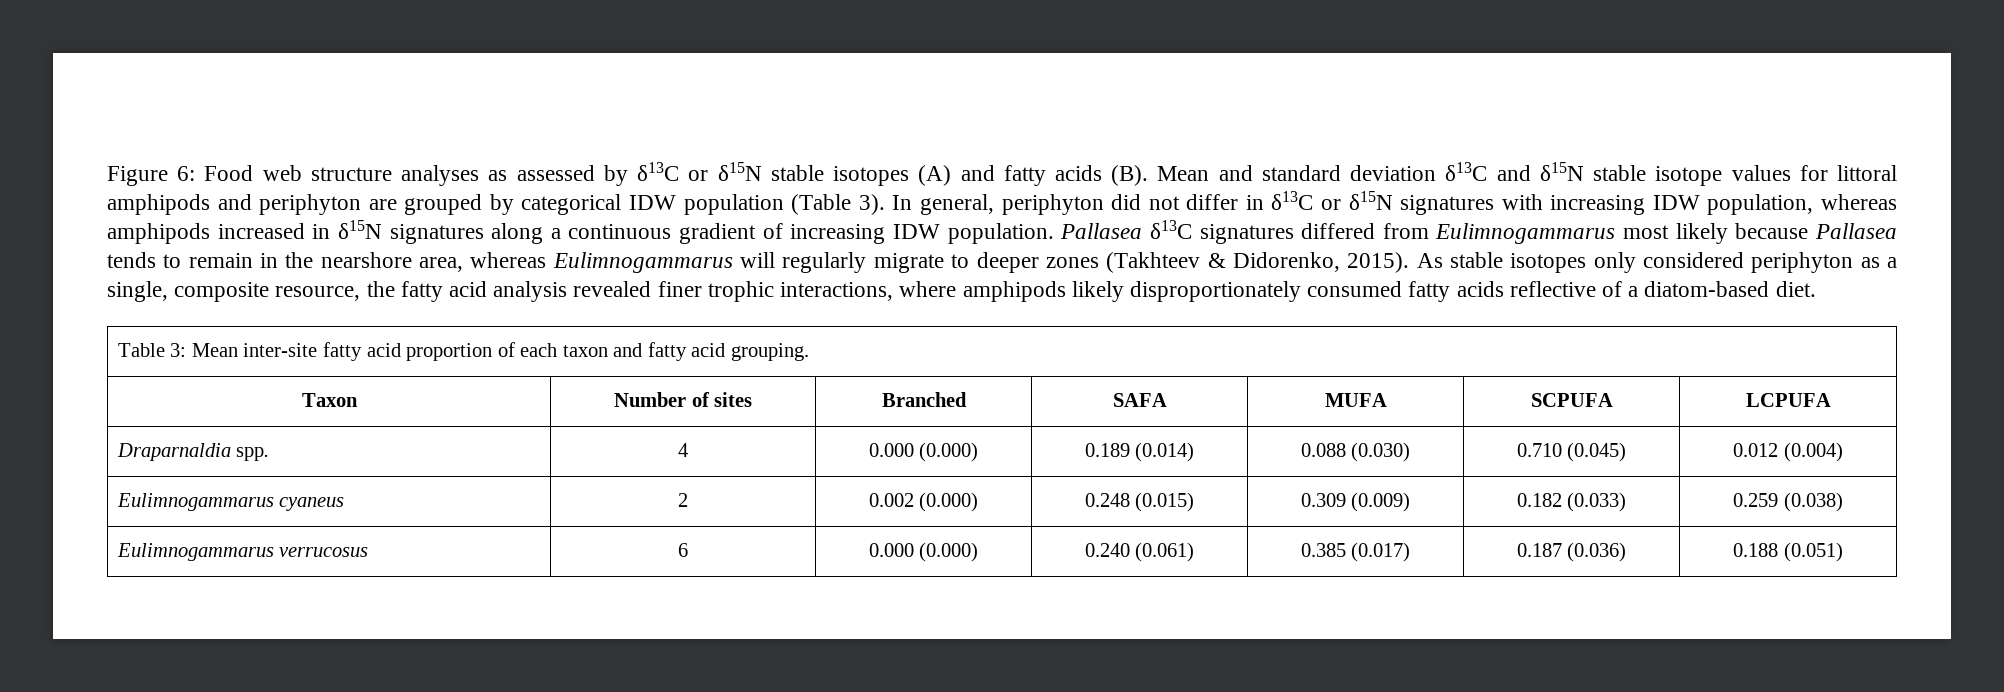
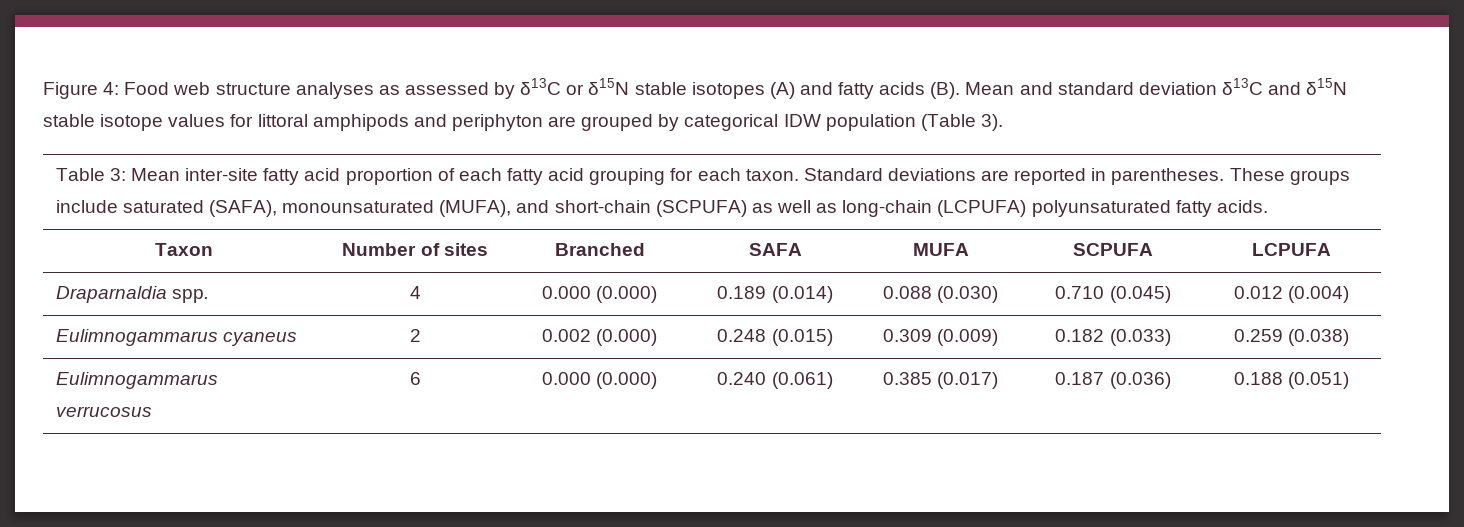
- Figure 6: Food web structure analyses as assessed by δ13C or δ15N stable isotopes (A) and fatty acids (B). Mean and standard deviation δ13C and δ15N stable isotope values for littoral amphipods and periphyton are grouped by categorical IDW population (Table 3). In general, periphyton did not differ in δ13C or δ15N signatures with increasing IDW population, whereas amphipods increased in δ15N signatures along a continuous gradient of increasing IDW population. Pallasea δ13C signatures differed from Eulimnogammarus most likely because Pallasea tends to remain in the nearshore area, whereas Eulimnogammarus will regularly migrate to deeper zones (Takhteev & Didorenko, 2015). As stable isotopes only considered periphyton as a single, composite resource, the fatty acid analysis revealed finer trophic interactions, where amphipods likely disproportionately consumed fatty acids reflective of a diatom-based diet.
+ Figure 4: Food web structure analyses as assessed by δ13C or δ15N stable isotopes (A) and fatty acids (B). Mean and standard deviation δ13C and δ15N stable isotope values for littoral amphipods and periphyton are grouped by categorical IDW population (Table 3).
- Table 3: Mean inter-site fatty acid proportion of each taxon and fatty acid grouping.
+ Table 3: Mean inter-site fatty acid proportion of each fatty acid grouping for each taxon. Standard deviations are reported in parentheses. These groups include saturated (SAFA), monounsaturated (MUFA), and short-chain (SCPUFA) as well as long-chain (LCPUFA) polyunsaturated fatty acids.

